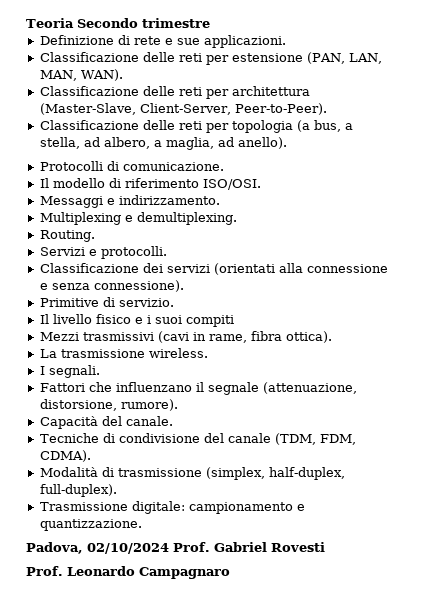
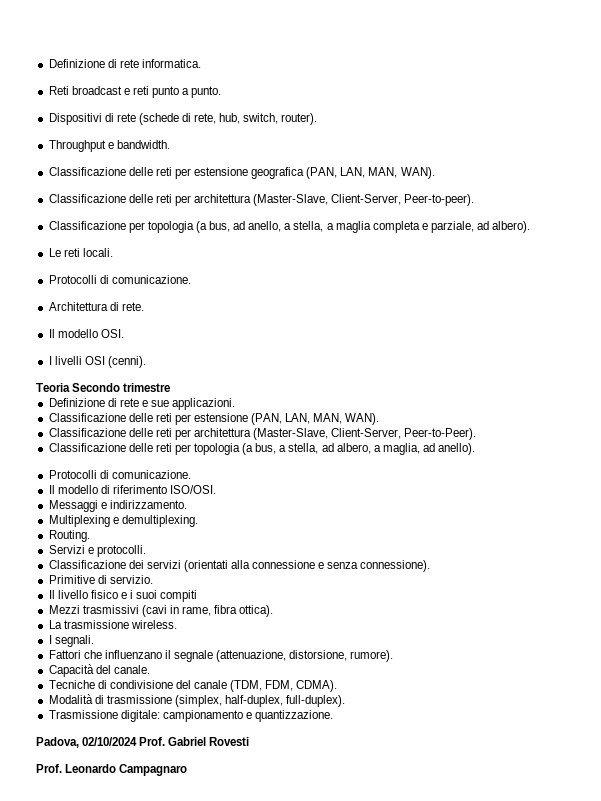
+ Definizione di rete informatica.
+ Reti broadcast e reti punto a punto.
+ Dispositivi di rete (schede di rete, hub, switch, router).
+ Throughput e bandwidth.
+ Classificazione delle reti per estensione geografica (PAN, LAN, MAN, WAN).
+ Classificazione delle reti per architettura (Master-Slave, Client-Server, Peer-to-peer).
+ Classificazione per topologia (a bus, ad anello, a stella, a maglia completa e parziale, ad albero).
+ Le reti locali.
+ Protocolli di comunicazione.
+ Architettura di rete.
+ Il modello OSI.
+ I livelli OSI (cenni).

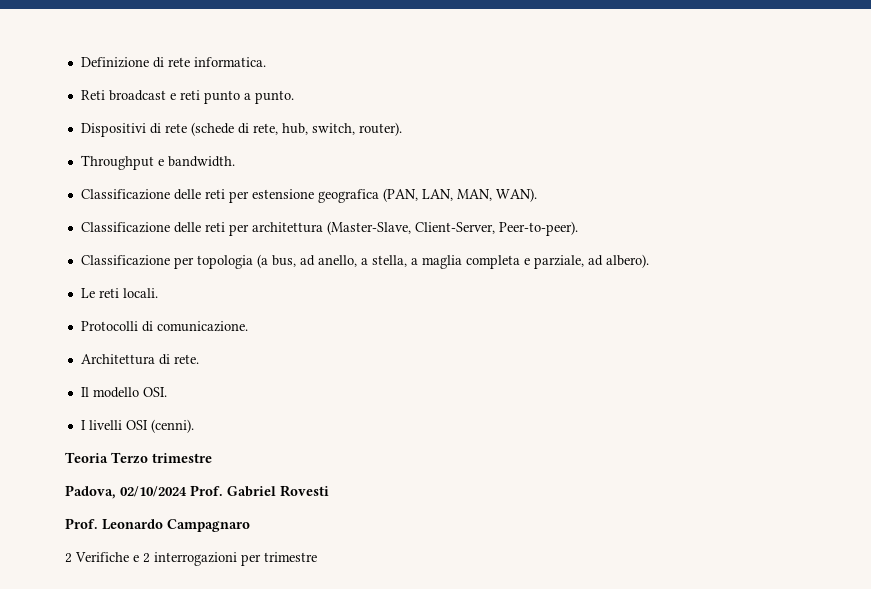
- Teoria Secondo trimestre
- Definizione di rete e sue applicazioni.
- Classificazione delle reti per estensione (PAN, LAN, MAN, WAN).
- Classificazione delle reti per architettura (Master-Slave, Client-Server, Peer-to-Peer).
- Classificazione delle reti per topologia (a bus, a stella, ad albero, a maglia, ad anello).
- Protocolli di comunicazione.
- Il modello di riferimento ISO/OSI.
- Messaggi e indirizzamento.
- Multiplexing e demultiplexing.
- Routing.
- Servizi e protocolli.
- Classificazione dei servizi (orientati alla connessione e senza connessione).
- Primitive di servizio.
- Il livello fisico e i suoi compiti
- Mezzi trasmissivi (cavi in rame, fibra ottica).
- La trasmissione wireless.
- I segnali.
- Fattori che influenzano il segnale (attenuazione, distorsione, rumore).
- Capacità del canale.
- Tecniche di condivisione del canale (TDM, FDM, CDMA).
- Modalità di trasmissione (simplex, half-duplex, full-duplex).
- Trasmissione digitale: campionamento e quantizzazione.
+ Teoria Terzo trimestre
+ 2 Verifiche e 2 interrogazioni per trimestre

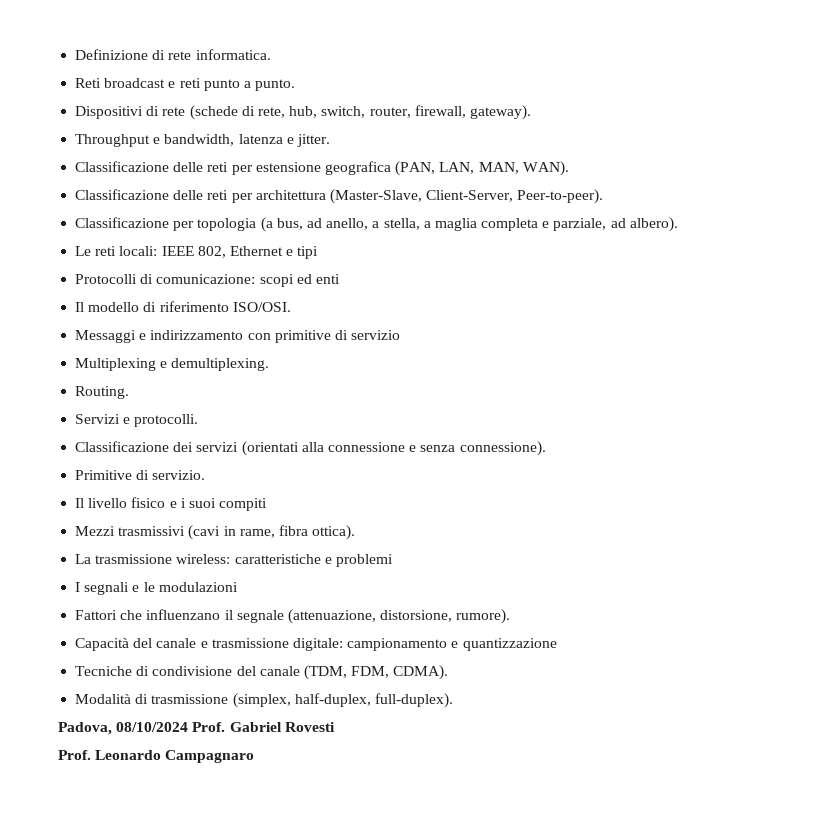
- Dispositivi di rete (schede di rete, hub, switch, router).
+ Dispositivi di rete (schede di rete, hub, switch, router, firewall, gateway).
- Throughput e bandwidth.
+ Throughput e bandwidth, latenza e jitter.
- Le reti locali.
- Protocolli di comunicazione.
- Architettura di rete.
- Il modello OSI.
- I livelli OSI (cenni).
- Teoria Terzo trimestre
+ Le reti locali: IEEE 802, Ethernet e tipi
+ Protocolli di comunicazione: scopi ed enti
+ Il modello di riferimento ISO/OSI.
+ Messaggi e indirizzamento con primitive di servizio
+ Multiplexing e demultiplexing.
+ Routing.
+ Servizi e protocolli.
+ Classificazione dei servizi (orientati alla connessione e senza connessione).
+ Primitive di servizio.
+ Il livello fisico e i suoi compiti
+ Mezzi trasmissivi (cavi in rame, fibra ottica).
+ La trasmissione wireless: caratteristiche e problemi
+ I segnali e le modulazioni
+ Fattori che influenzano il segnale (attenuazione, distorsione, rumore).
+ Capacità del canale e trasmissione digitale: campionamento e quantizzazione
+ Tecniche di condivisione del canale (TDM, FDM, CDMA).
+ Modalità di trasmissione (simplex, half-duplex, full-duplex).
- Padova, 02/10/2024 Prof. Gabriel Rovesti
+ Padova, 08/10/2024 Prof. Gabriel Rovesti
- 2 Verifiche e 2 interrogazioni per trimestre

